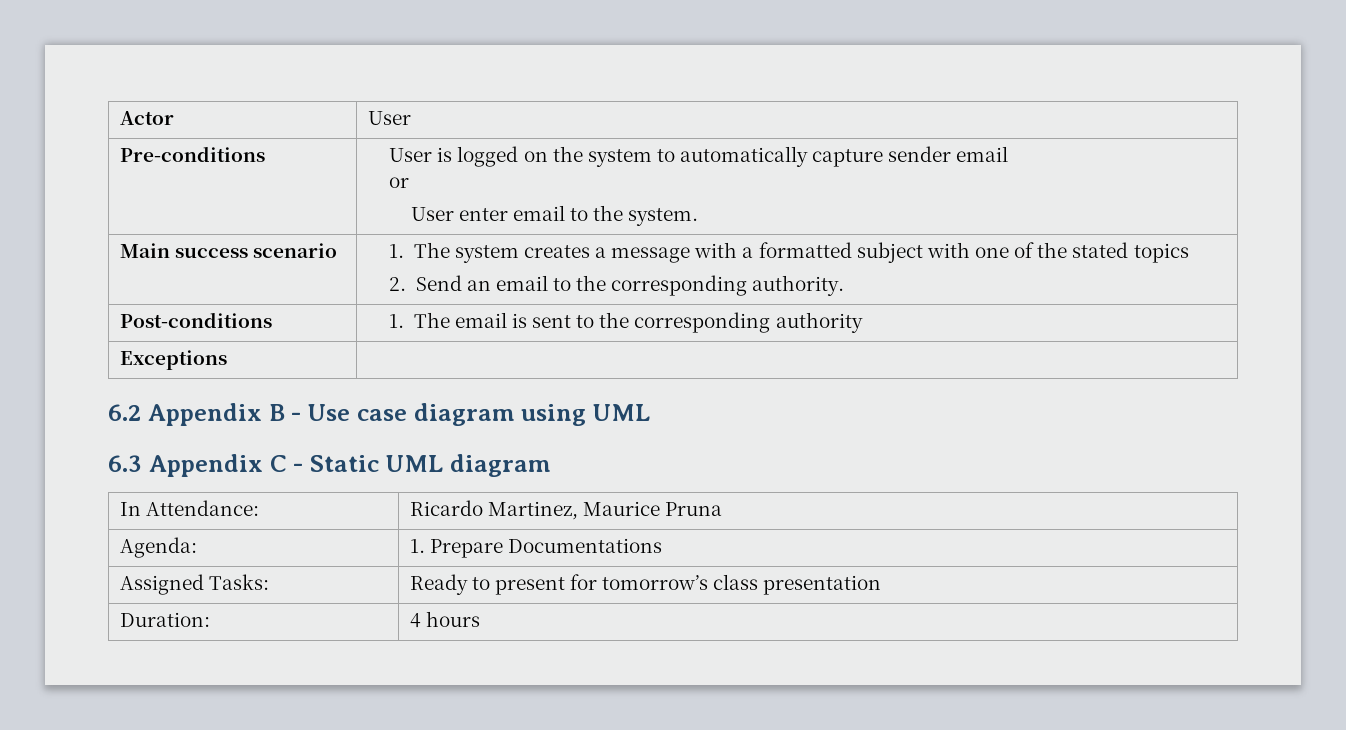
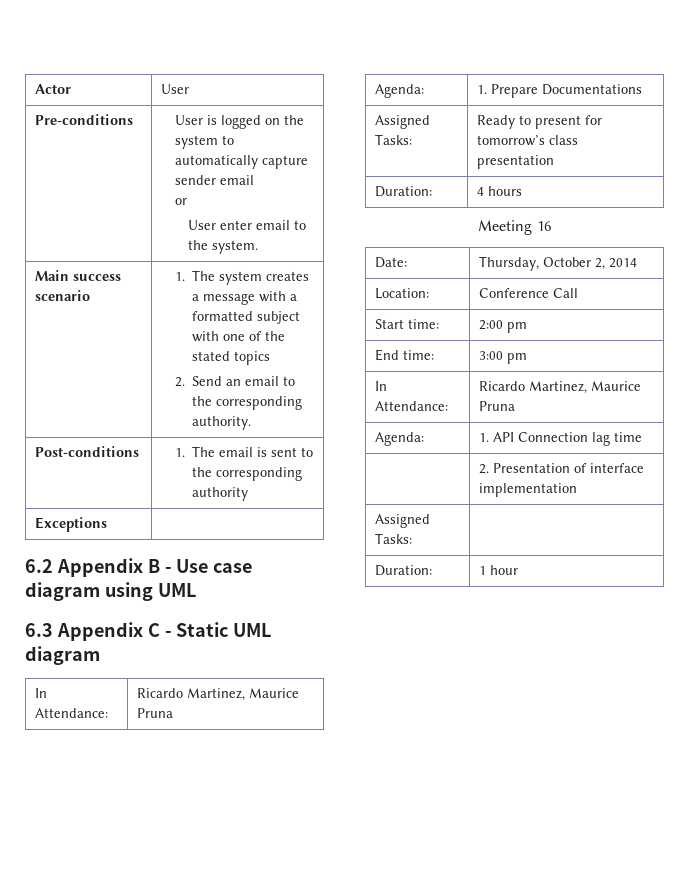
+ Meeting 16
+ Date: | Thursday, October 2, 2014
+ Location: | Conference Call
+ Start time: | 2:00 pm
+ End time: | 3:00 pm
+ In Attendance: | Ricardo Martinez, Maurice Pruna
+ Agenda: | 1. API Connection lag time
+ | 2. Presentation of interface implementation
+ Assigned Tasks: |
+ Duration: | 1 hour

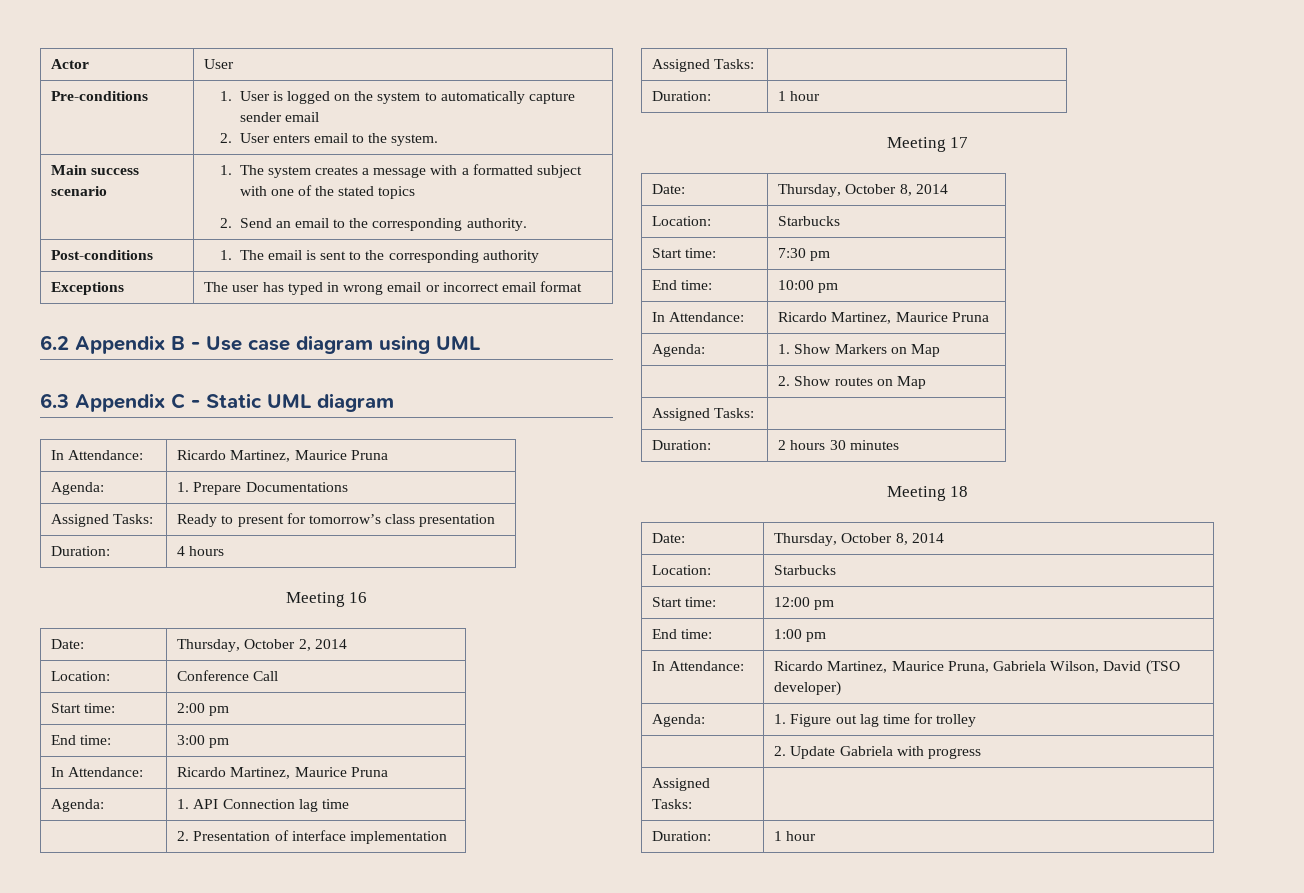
- Pre-conditions | User is logged on the system to automatically capture sender email
- or
- User enter email to the system.
+ Pre-conditions | 1. User is logged on the system to automatically capture sender email
+ 2. User enters email to the system.
- Exceptions |
+ Exceptions | The user has typed in wrong email or incorrect email format
+ Meeting 17
+ Date: | Thursday, October 8, 2014
+ Location: | Starbucks
+ Start time: | 7:30 pm
+ End time: | 10:00 pm
+ In Attendance: | Ricardo Martinez, Maurice Pruna
+ Agenda: | 1. Show Markers on Map
+ | 2. Show routes on Map
+ Assigned Tasks: |
+ Duration: | 2 hours 30 minutes
+ Meeting 18
+ Date: | Thursday, October 8, 2014
+ Location: | Starbucks
+ Start time: | 12:00 pm
+ End time: | 1:00 pm
+ In Attendance: | Ricardo Martinez, Maurice Pruna, Gabriela Wilson, David (TSO developer)
+ Agenda: | 1. Figure out lag time for trolley
+ | 2. Update Gabriela with progress
+ Assigned Tasks: |
+ Duration: | 1 hour

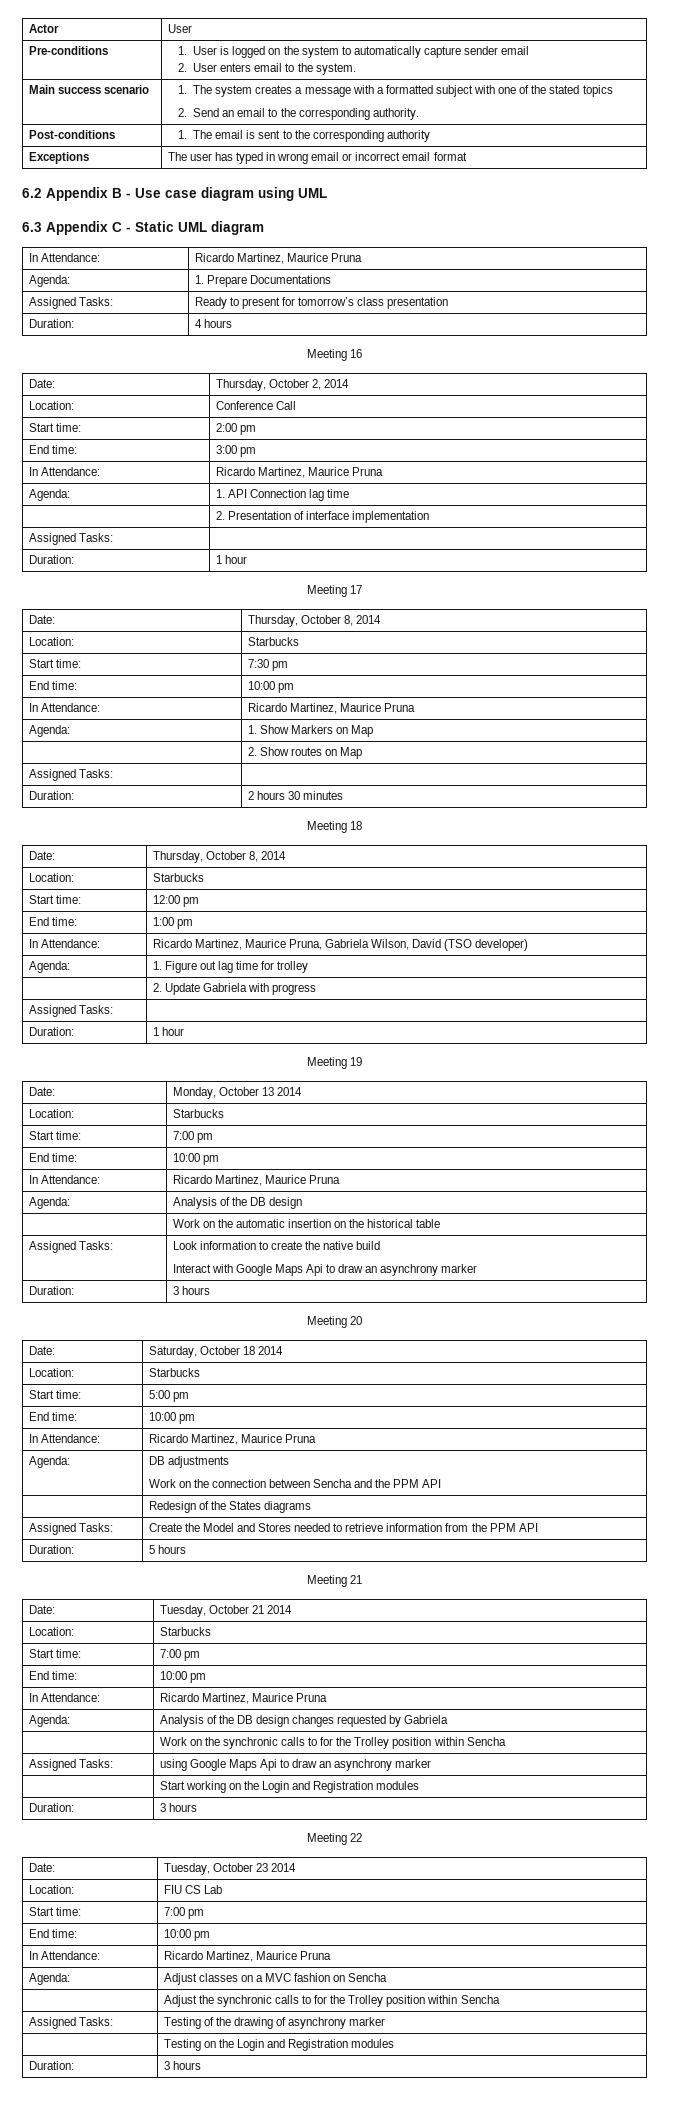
+ Meeting 19
+ Date: | Monday, October 13 2014
+ Location: | Starbucks
+ Start time: | 7:00 pm
+ End time: | 10:00 pm
+ In Attendance: | Ricardo Martinez, Maurice Pruna
+ Agenda: | Analysis of the DB design
+ | Work on the automatic insertion on the historical table
+ Assigned Tasks: | Look information to create the native build
+ Interact with Google Maps Api to draw an asynchrony marker
+ Duration: | 3 hours
+ Meeting 20
+ Date: | Saturday, October 18 2014
+ Location: | Starbucks
+ Start time: | 5:00 pm
+ End time: | 10:00 pm
+ In Attendance: | Ricardo Martinez, Maurice Pruna
+ Agenda: | DB adjustments
+ Work on the connection between Sencha and the PPM API
+ | Redesign of the States diagrams
+ Assigned Tasks: | Create the Model and Stores needed to retrieve information from the PPM API
+ Duration: | 5 hours
+ Meeting 21
+ Date: | Tuesday, October 21 2014
+ Location: | Starbucks
+ Start time: | 7:00 pm
+ End time: | 10:00 pm
+ In Attendance: | Ricardo Martinez, Maurice Pruna
+ Agenda: | Analysis of the DB design changes requested by Gabriela
+ | Work on the synchronic calls to for the Trolley position within Sencha
+ Assigned Tasks: | using Google Maps Api to draw an asynchrony marker
+ | Start working on the Login and Registration modules
+ Duration: | 3 hours
+ Meeting 22
+ Date: | Tuesday, October 23 2014
+ Location: | FIU CS Lab
+ Start time: | 7:00 pm
+ End time: | 10:00 pm
+ In Attendance: | Ricardo Martinez, Maurice Pruna
+ Agenda: | Adjust classes on a MVC fashion on Sencha
+ | Adjust the synchronic calls to for the Trolley position within Sencha
+ Assigned Tasks: | Testing of the drawing of asynchrony marker
+ | Testing on the Login and Registration modules
+ Duration: | 3 hours

